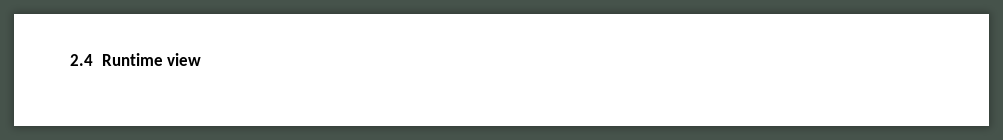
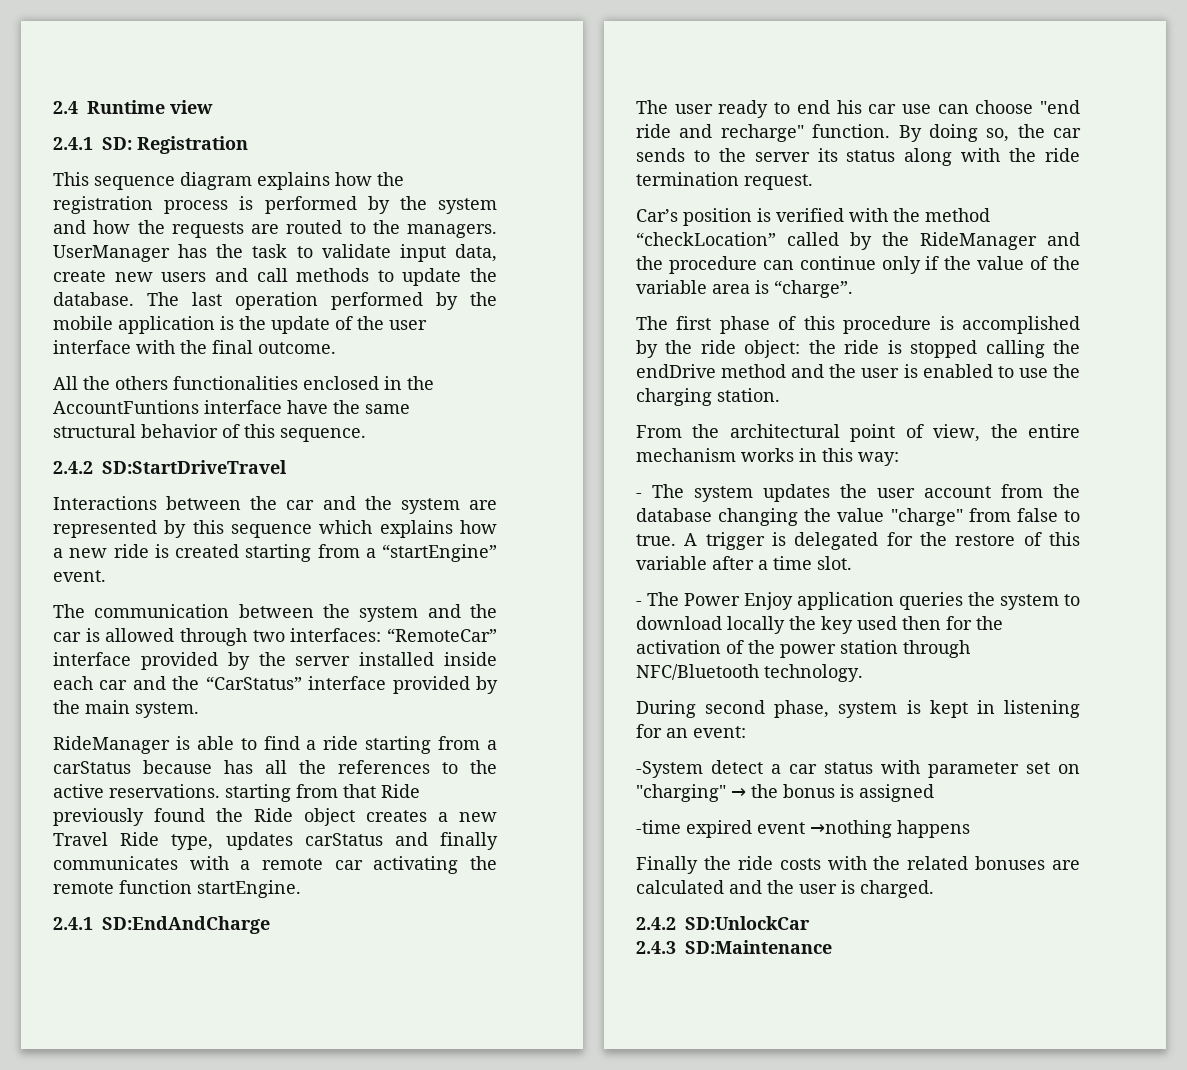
+ 2.4.1 SD: Registration
+ This sequence diagram explains how the registration process is performed by the system and how the requests are routed to the managers. UserManager has the task to validate input data, create new users and call methods to update the database. The last operation performed by the mobile application is the update of the user interface with the final outcome.
+ All the others functionalities enclosed in the AccountFuntions interface have the same structural behavior of this sequence.
+ 2.4.2 SD:StartDriveTravel
+ Interactions between the car and the system are represented by this sequence which explains how a new ride is created starting from a “startEngine” event.
+ The communication between the system and the car is allowed through two interfaces: “RemoteCar” interface provided by the server installed inside each car and the “CarStatus” interface provided by the main system.
+ RideManager is able to find a ride starting from a carStatus because has all the references to the active reservations. starting from that Ride previously found the Ride object creates a new Travel Ride type, updates carStatus and finally communicates with a remote car activating the remote function startEngine.
+ 2.4.1 SD:EndAndCharge
+ The user ready to end his car use can choose "end ride and recharge" function. By doing so, the car sends to the server its status along with the ride termination request.
+ Car’s position is verified with the method “checkLocation” called by the RideManager and the procedure can continue only if the value of the variable area is “charge”.
+ The first phase of this procedure is accomplished by the ride object: the ride is stopped calling the endDrive method and the user is enabled to use the charging station.
+ From the architectural point of view, the entire mechanism works in this way:
+ - The system updates the user account from the database changing the value "charge" from false to true. A trigger is delegated for the restore of this variable after a time slot.
+ - The Power Enjoy application queries the system to download locally the key used then for the activation of the power station through NFC/Bluetooth technology.
+ During second phase, system is kept in listening for an event:
+ -System detect a car status with parameter set on "charging" → the bonus is assigned
+ -time expired event →nothing happens
+ Finally the ride costs with the related bonuses are calculated and the user is charged.
+ 2.4.2 SD:UnlockCar
+ 2.4.3 SD:Maintenance

